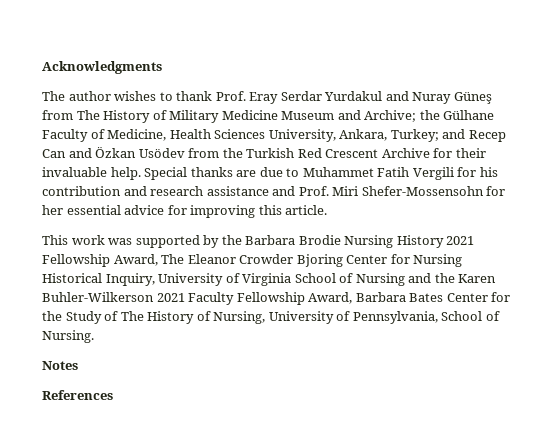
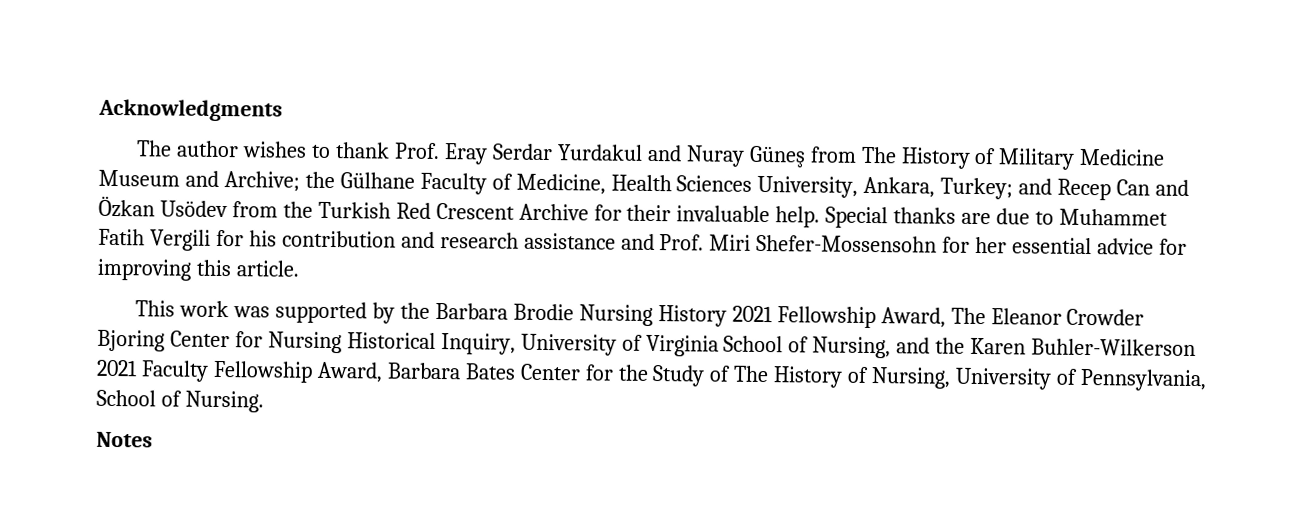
- This work was supported by the Barbara Brodie Nursing History 2021 Fellowship Award, The Eleanor Crowder Bjoring Center for Nursing Historical Inquiry, University of Virginia School of Nursing and the Karen Buhler-Wilkerson 2021 Faculty Fellowship Award, Barbara Bates Center for the Study of The History of Nursing, University of Pennsylvania, School of Nursing.
+ This work was supported by the Barbara Brodie Nursing History 2021 Fellowship Award, The Eleanor Crowder Bjoring Center for Nursing Historical Inquiry, University of Virginia School of Nursing, and the Karen Buhler-Wilkerson 2021 Faculty Fellowship Award, Barbara Bates Center for the Study of The History of Nursing, University of Pennsylvania, School of Nursing.
- References

